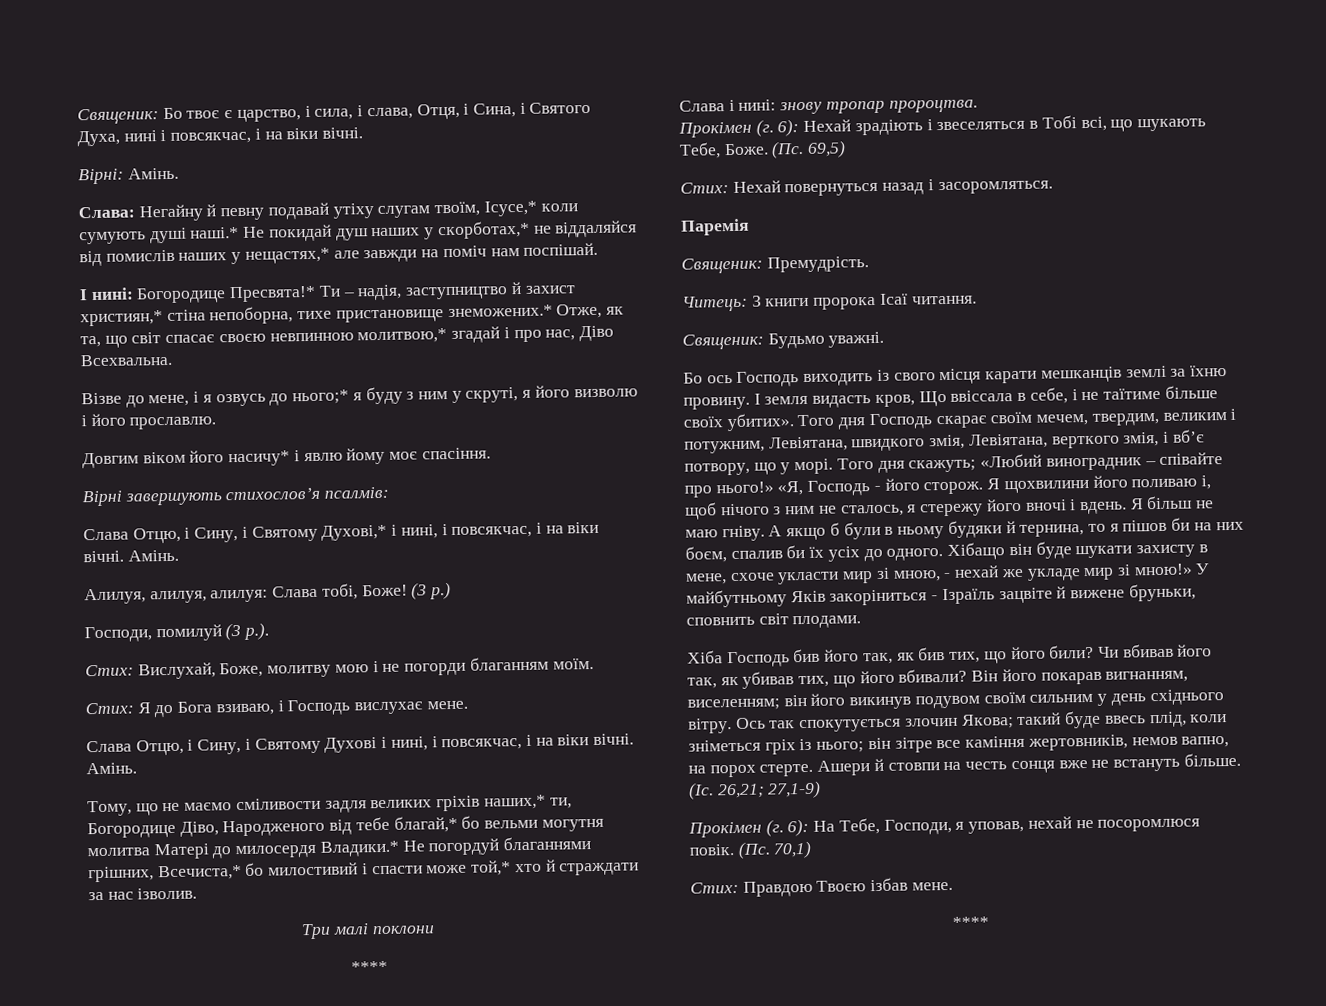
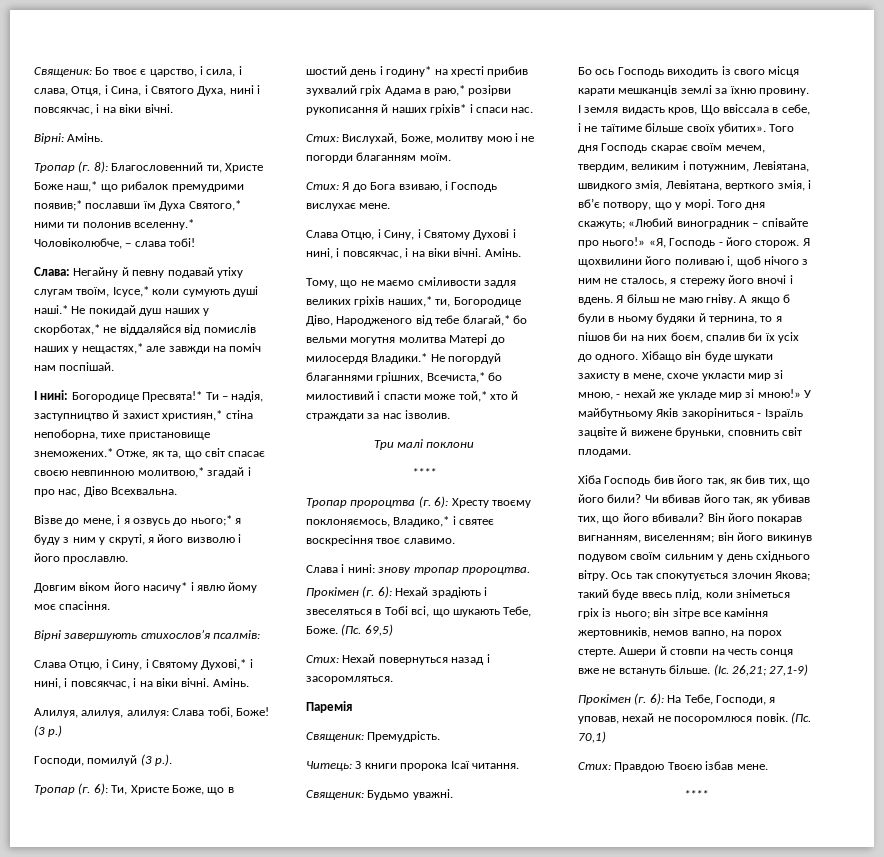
+ Тропар (г. 8): Благословенний ти, Христе Боже наш,* що рибалок премудрими появив;* пославши їм Духа Святого,* ними ти полонив вселенну.* Чоловіколюбче, − слава тобі!
+ Тропар (г. 6): Ти, Христе Боже, що в шостий день і годину* на хресті прибив зухвалий гріх Адама в раю,* розірви рукописання й наших гріхів* і спаси нас.
+ Тропар пророцтва (г. 6): Хресту твоєму поклоняємось, Владико,* і святеє воскресіння твоє славимо.

